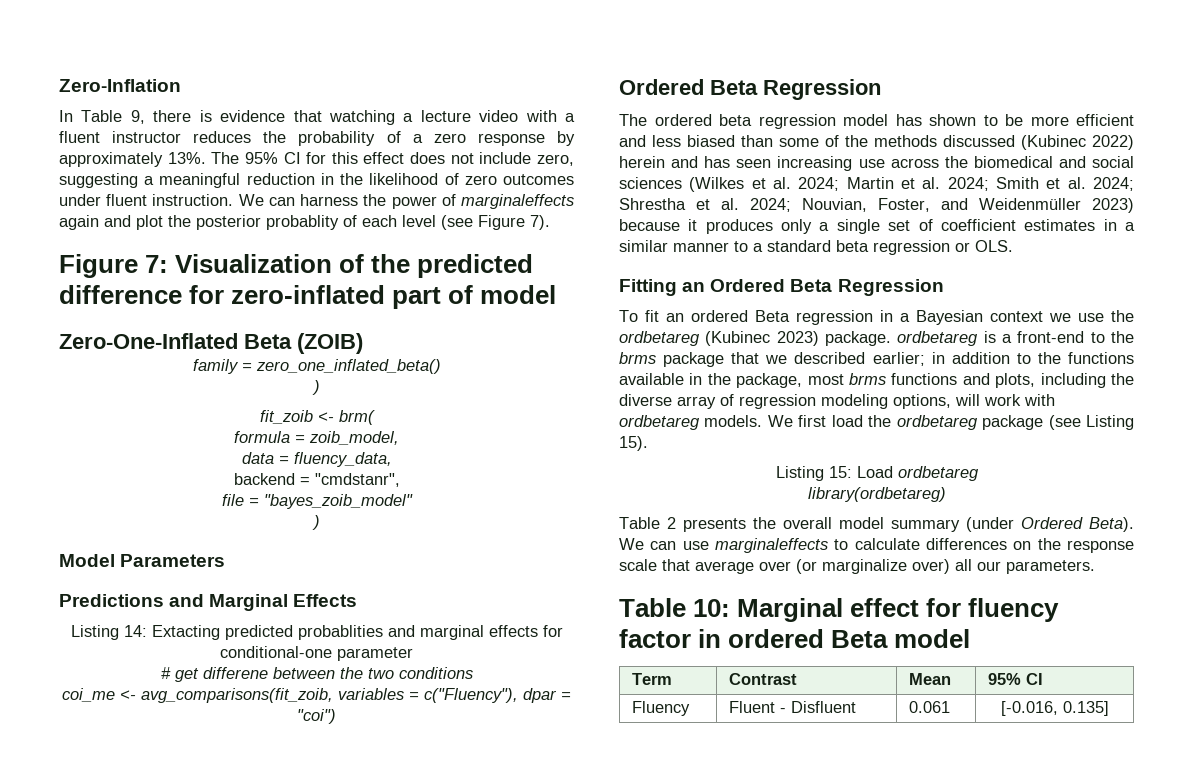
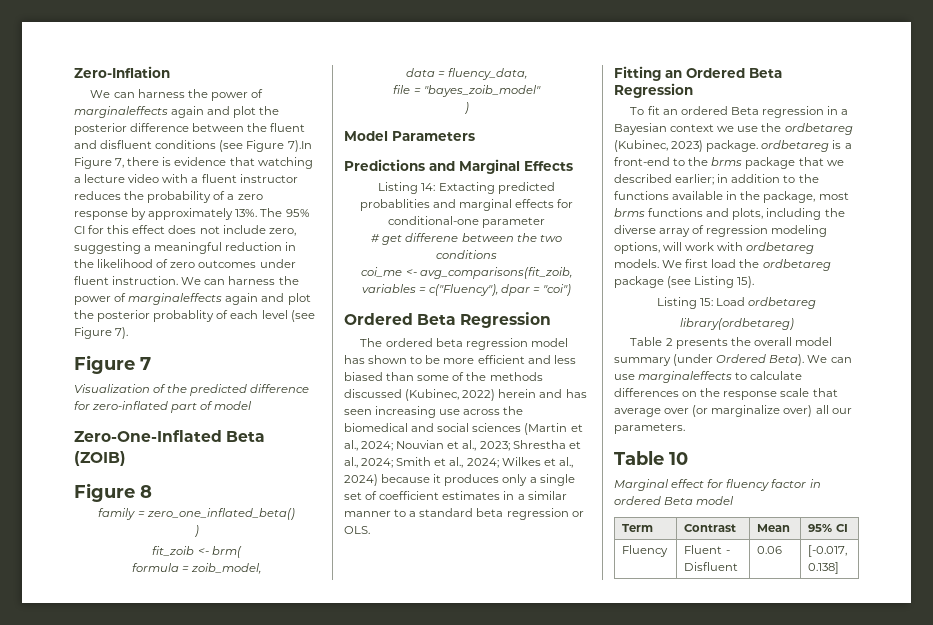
- In Table 9, there is evidence that watching a lecture video with a fluent instructor reduces the probability of a zero response by approximately 13%.
+ We can harness the power of marginaleffects again and plot the posterior difference between the fluent and disfluent conditions (see Figure 7).In Figure 7, there is evidence that watching a lecture video with a fluent instructor reduces the probability of a zero response by approximately 13%.
- Figure 7: Visualization of the predicted difference for zero-inflated part of model
+ Figure 7
+ Visualization of the predicted difference for zero-inflated part of model
+ Figure 8
- backend = "cmdstanr",
- The ordered beta regression model has shown to be more efficient and less biased than some of the methods discussed (Kubinec 2022) herein and has seen increasing use across the biomedical and social sciences (Wilkes et al. 2024; Martin et al. 2024; Smith et al. 2024; Shrestha et al. 2024; Nouvian, Foster, and Weidenmüller 2023) because it produces only a single set of coefficient estimates in a similar manner to a standard beta regression or OLS.
+ The ordered beta regression model has shown to be more efficient and less biased than some of the methods discussed (Kubinec, 2022) herein and has seen increasing use across the biomedical and social sciences (Martin et al., 2024; Nouvian et al., 2023; Shrestha et al., 2024; Smith et al., 2024; Wilkes et al., 2024) because it produces only a single set of coefficient estimates in a similar manner to a standard beta regression or OLS.
- To fit an ordered Beta regression in a Bayesian context we use the ordbetareg (Kubinec 2023) package. ordbetareg is a front-end to the brms package that we described earlier; in addition to the functions available in the package, most brms functions and plots, including the diverse array of regression modeling options, will work with ordbetareg models.
+ To fit an ordered Beta regression in a Bayesian context we use the ordbetareg (Kubinec, 2023) package. ordbetareg is a front-end to the brms package that we described earlier; in addition to the functions available in the package, most brms functions and plots, including the diverse array of regression modeling options, will work with ordbetareg models.
- Table 10: Marginal effect for fluency factor in ordered Beta model
+ Table 10
+ Marginal effect for fluency factor in ordered Beta model
- Fluency | Fluent - Disfluent | 0.061 | [-0.016, 0.135]
+ Fluency | Fluent - Disfluent | 0.06 | [-0.017, 0.138]

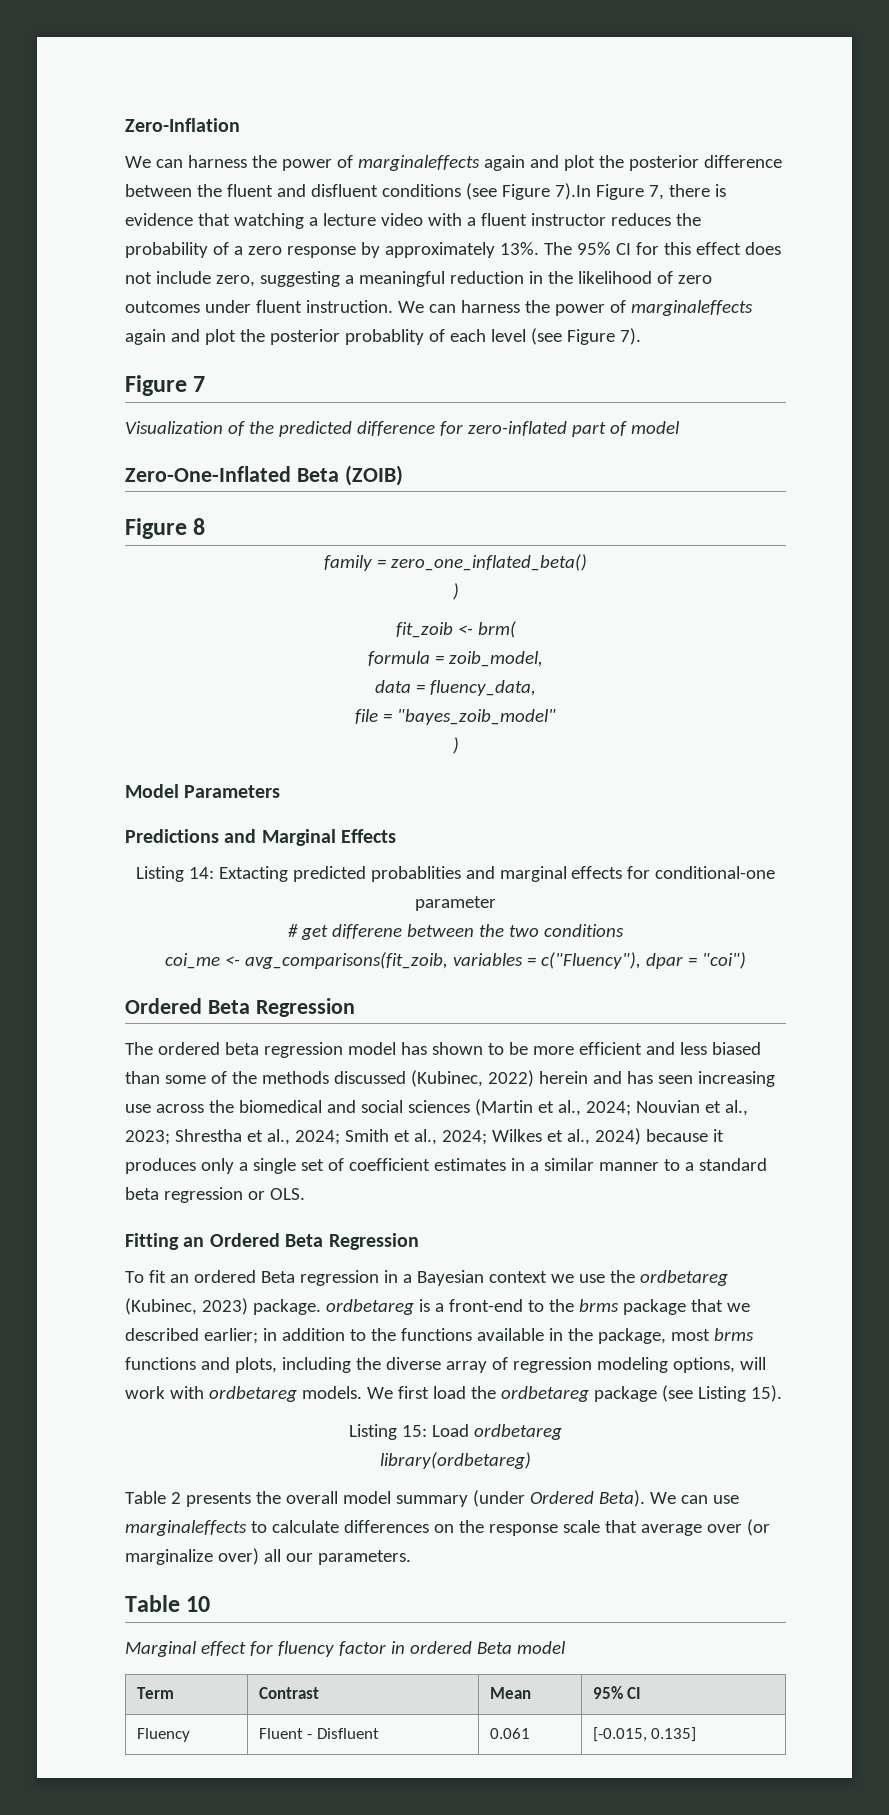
- Fluency | Fluent - Disfluent | 0.06 | [-0.017, 0.138]
+ Fluency | Fluent - Disfluent | 0.061 | [-0.015, 0.135]

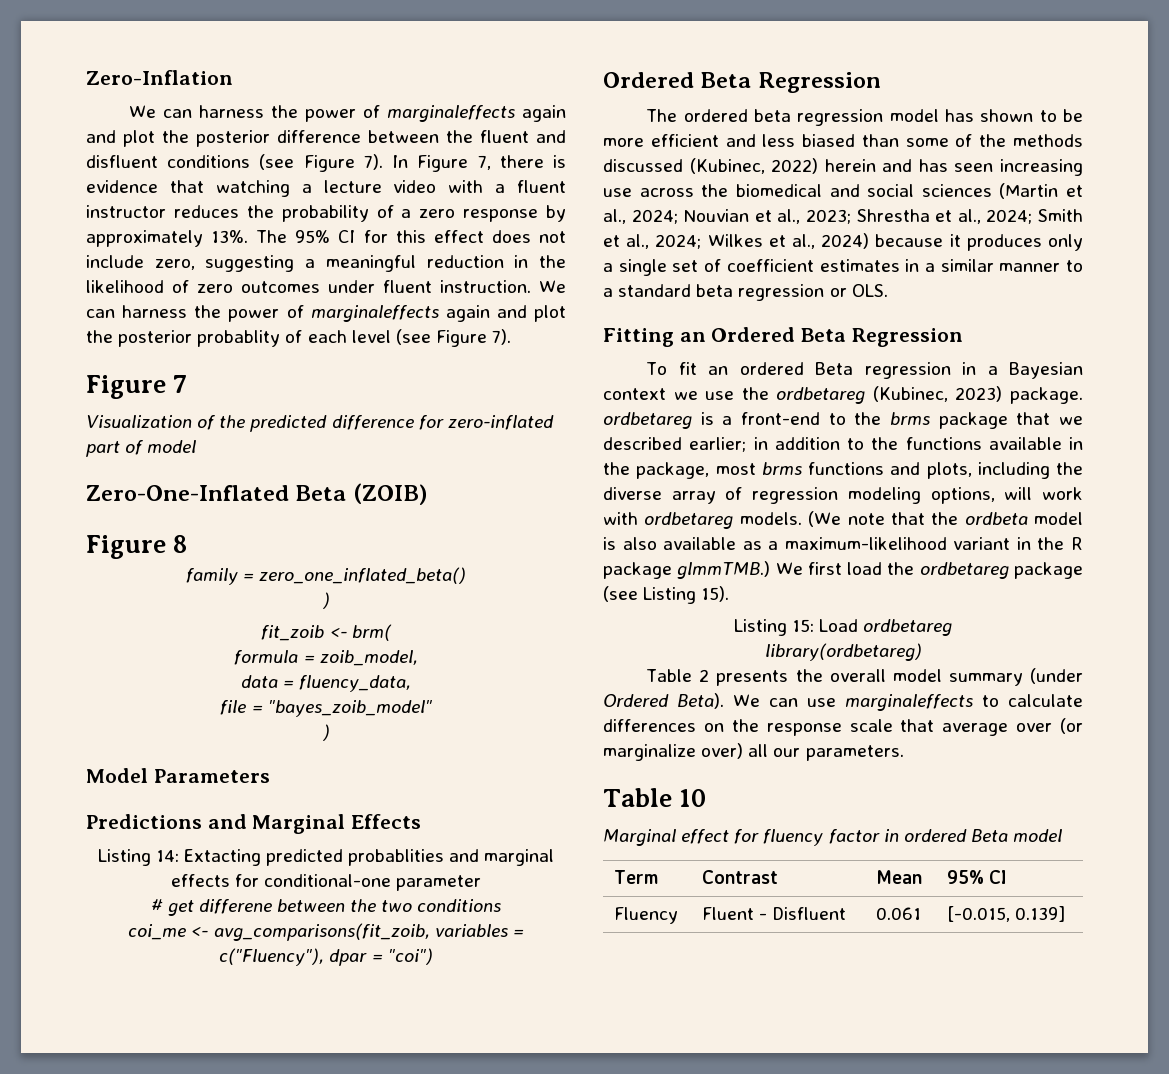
- We can harness the power of marginaleffects again and plot the posterior difference between the fluent and disfluent conditions (see Figure 7).In Figure 7, there is evidence that watching a lecture video with a fluent instructor reduces the probability of a zero response by approximately 13%.
+ We can harness the power of marginaleffects again and plot the posterior difference between the fluent and disfluent conditions (see Figure 7). In Figure 7, there is evidence that watching a lecture video with a fluent instructor reduces the probability of a zero response by approximately 13%.
+ (We note that the ordbeta model is also available as a maximum-likelihood variant in the R package glmmTMB.)
- Fluency | Fluent - Disfluent | 0.061 | [-0.015, 0.135]
+ Fluency | Fluent - Disfluent | 0.061 | [-0.015, 0.139]

